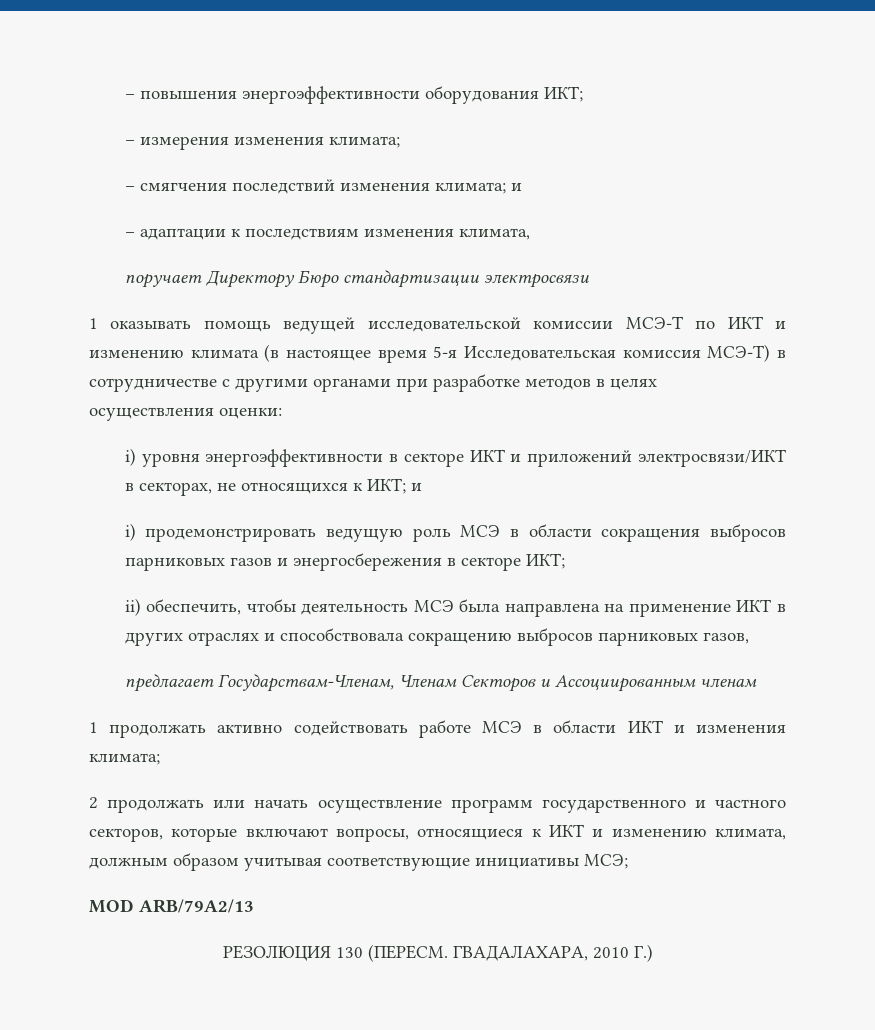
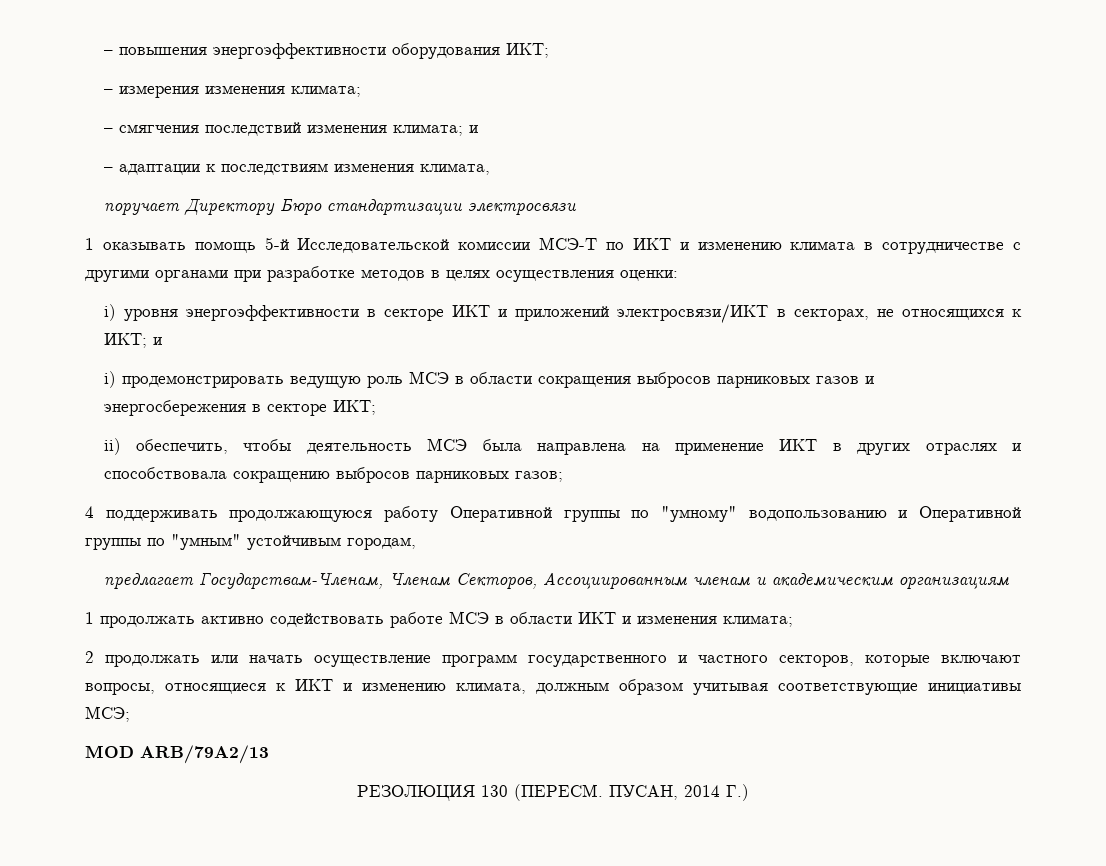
- 1 оказывать помощь ведущей исследовательской комиссии МСЭ-T по ИКТ и изменению климата (в настоящее время 5-я Исследовательская комиссия МСЭ-Т) в сотрудничестве с другими органами при разработке методов в целях осуществления оценки:
+ 1 оказывать помощь 5-й Исследовательской комиссии МСЭ-T по ИКТ и изменению климата в сотрудничестве с другими органами при разработке методов в целях осуществления оценки:
- ii) обеспечить, чтобы деятельность МСЭ была направлена на применение ИКТ в других отраслях и способствовала сокращению выбросов парниковых газов,
+ ii) обеспечить, чтобы деятельность МСЭ была направлена на применение ИКТ в других отраслях и способствовала сокращению выбросов парниковых газов;
+ 4 поддерживать продолжающуюся работу Оперативной группы по "умному" водопользованию и Оперативной группы по "умным" устойчивым городам,
- предлагает Государствам-Членам, Членам Секторов и Ассоциированным членам
+ предлагает Государствам-Членам, Членам Секторов, Ассоциированным членам и академическим организациям
- ГВАДАЛАХАРА, 2010 Г.)
+ ПУСАН, 2014 Г.)

